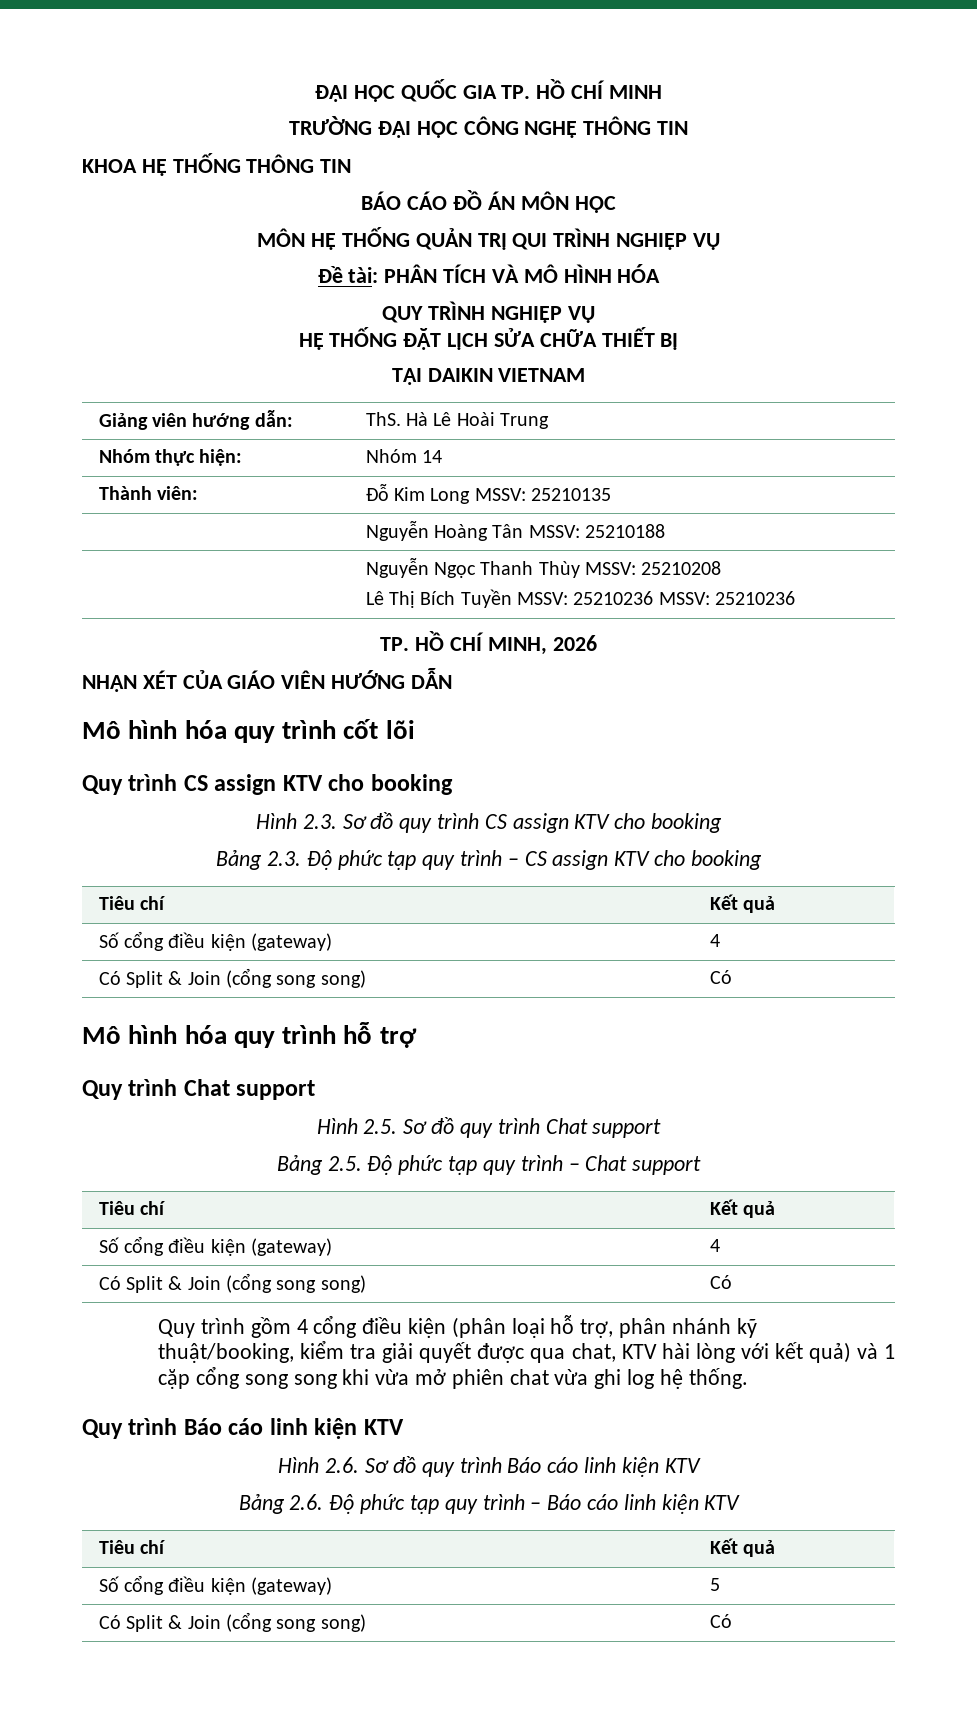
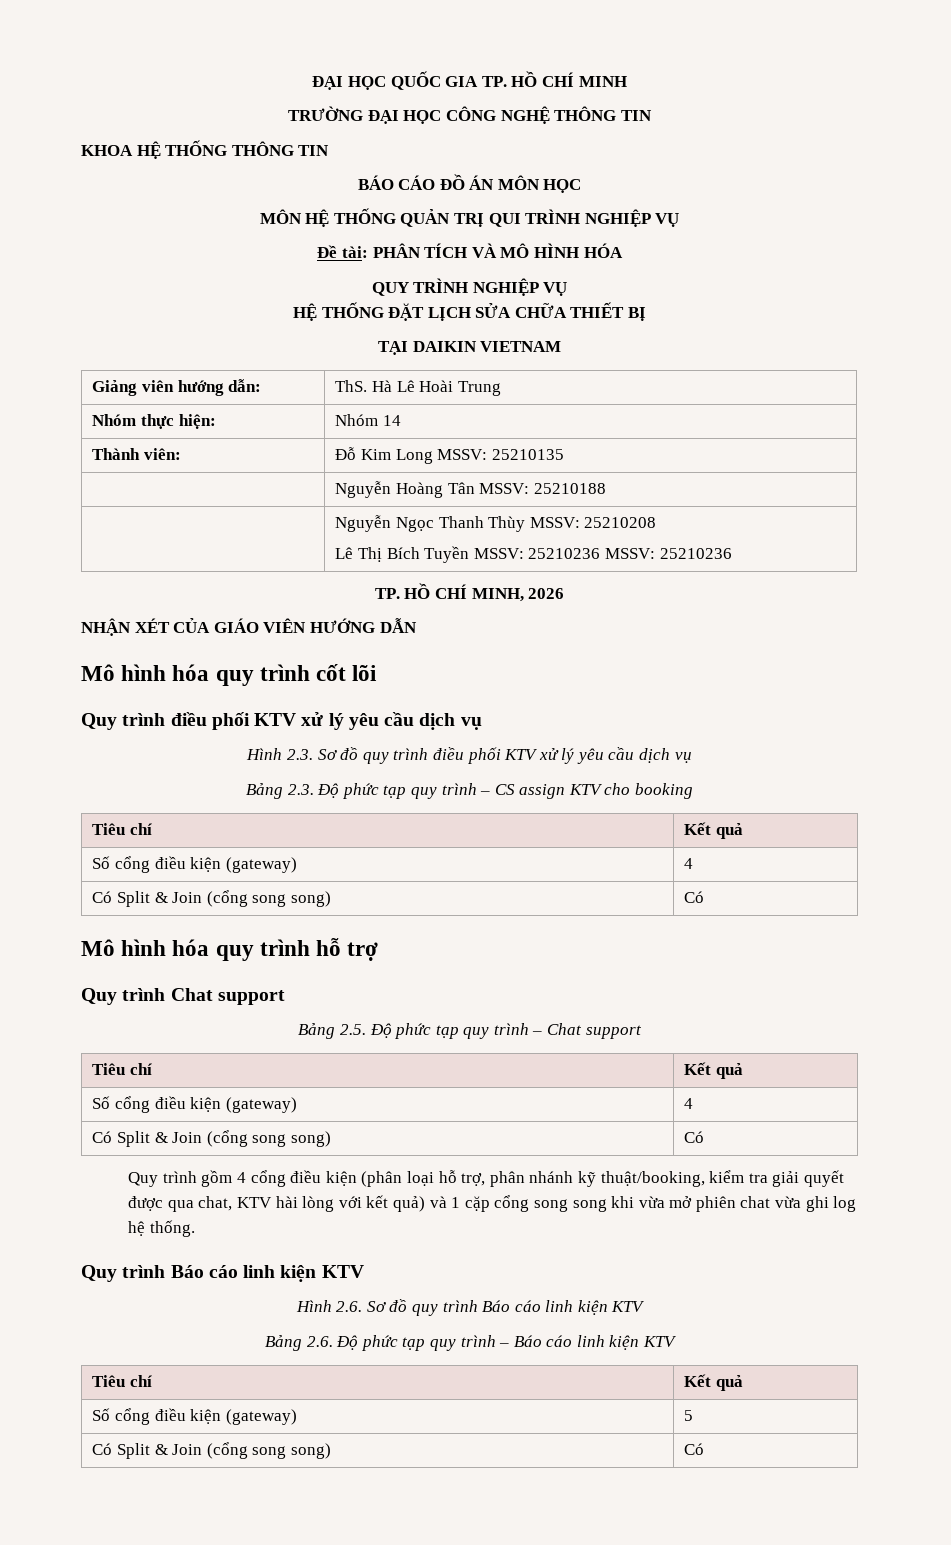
- Quy trình CS assign KTV cho booking
+ Quy trình điều phối KTV xử lý yêu cầu dịch vụ
- Hình 2.3. Sơ đồ quy trình CS assign KTV cho booking
+ Hình 2.3. Sơ đồ quy trình điều phối KTV xử lý yêu cầu dịch vụ
- Hình 2.5. Sơ đồ quy trình Chat support

